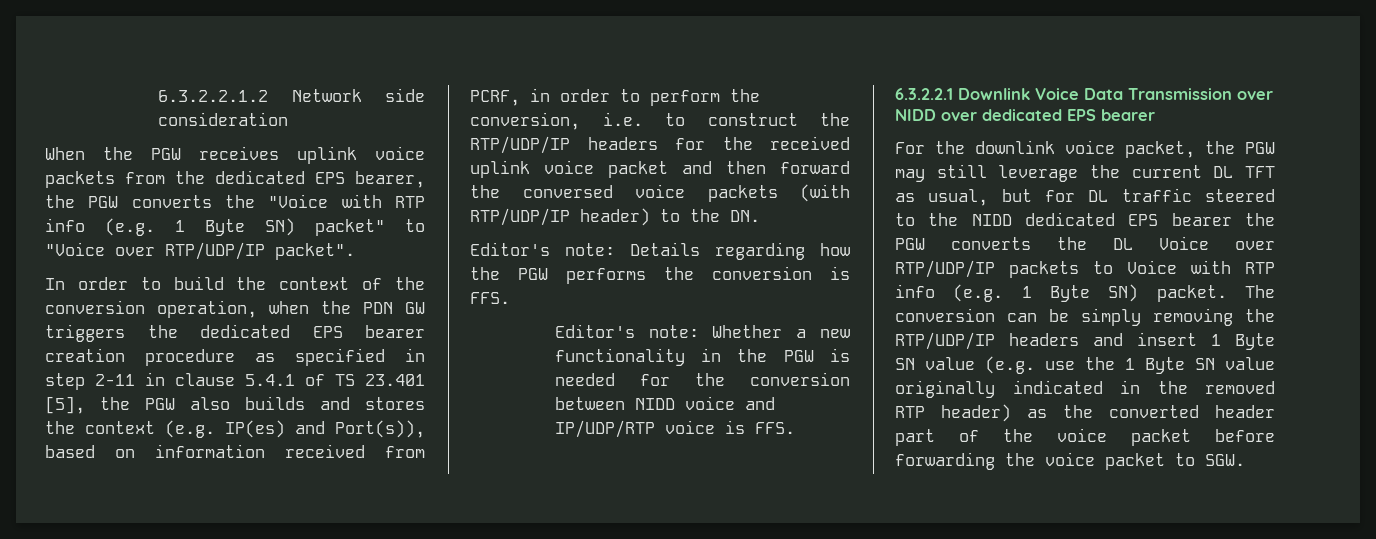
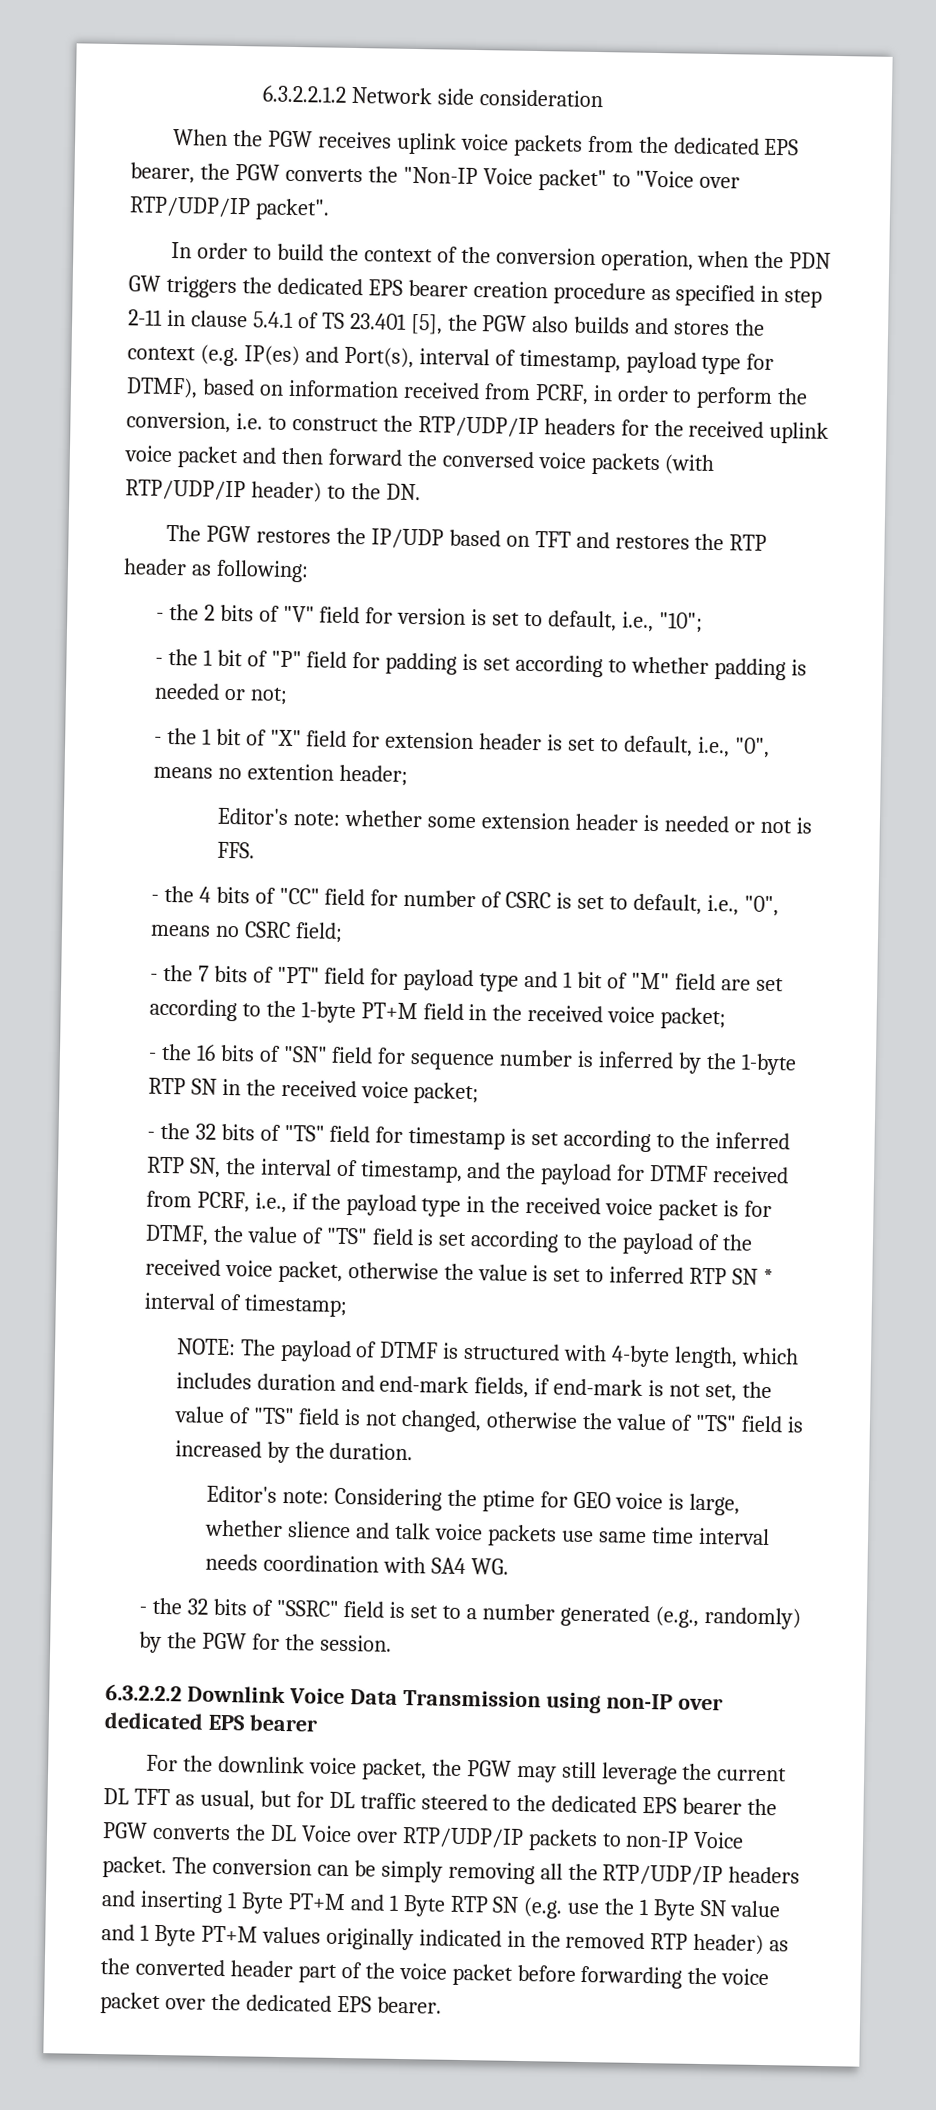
- When the PGW receives uplink voice packets from the dedicated EPS bearer, the PGW converts the "Voice with RTP info (e.g. 1 Byte SN) packet" to "Voice over RTP/UDP/IP packet".
+ When the PGW receives uplink voice packets from the dedicated EPS bearer, the PGW converts the "Non-IP Voice packet" to "Voice over RTP/UDP/IP packet".
- In order to build the context of the conversion operation, when the PDN GW triggers the dedicated EPS bearer creation procedure as specified in step 2-11 in clause 5.4.1 of TS 23.401 [5], the PGW also builds and stores the context (e.g. IP(es) and Port(s)), based on information received from PCRF, in order to perform the conversion, i.e. to construct the RTP/UDP/IP headers for the received uplink voice packet and then forward the conversed voice packets (with RTP/UDP/IP header) to the DN.
+ In order to build the context of the conversion operation, when the PDN GW triggers the dedicated EPS bearer creation procedure as specified in step 2-11 in clause 5.4.1 of TS 23.401 [5], the PGW also builds and stores the context (e.g. IP(es) and Port(s), interval of timestamp, payload type for DTMF), based on information received from PCRF, in order to perform the conversion, i.e. to construct the RTP/UDP/IP headers for the received uplink voice packet and then forward the conversed voice packets (with RTP/UDP/IP header) to the DN.
- Editor's note: Details regarding how the PGW performs the conversion is FFS.
- Editor's note: Whether a new functionality in the PGW is needed for the conversion between NIDD voice and IP/UDP/RTP voice is FFS.
- 6.3.2.2.1 Downlink Voice Data Transmission over NIDD over dedicated EPS bearer
+ The PGW restores the IP/UDP based on TFT and restores the RTP header as following:
+ - the 2 bits of "V" field for version is set to default, i.e., "10";
+ - the 1 bit of "P" field for padding is set according to whether padding is needed or not;
+ - the 1 bit of "X" field for extension header is set to default, i.e., "0", means no extention header;
+ Editor's note: whether some extension header is needed or not is FFS.
+ - the 4 bits of "CC" field for number of CSRC is set to default, i.e., "0", means no CSRC field;
+ - the 7 bits of "PT" field for payload type and 1 bit of "M" field are set according to the 1-byte PT+M field in the received voice packet;
+ - the 16 bits of "SN" field for sequence number is inferred by the 1-byte RTP SN in the received voice packet;
+ - the 32 bits of "TS" field for timestamp is set according to the inferred RTP SN, the interval of timestamp, and the payload for DTMF received from PCRF, i.e., if the payload type in the received voice packet is for DTMF, the value of "TS" field is set according to the payload of the received voice packet, otherwise the value is set to inferred RTP SN * interval of timestamp;
+ NOTE: The payload of DTMF is structured with 4-byte length, which includes duration and end-mark fields, if end-mark is not set, the value of "TS" field is not changed, otherwise the value of "TS" field is increased by the duration.
+ Editor's note: Considering the ptime for GEO voice is large, whether slience and talk voice packets use same time interval needs coordination with SA4 WG.
+ - the 32 bits of "SSRC" field is set to a number generated (e.g., randomly) by the PGW for the session.
+ 6.3.2.2.2 Downlink Voice Data Transmission using non-IP over dedicated EPS bearer
- For the downlink voice packet, the PGW may still leverage the current DL TFT as usual, but for DL traffic steered to the NIDD dedicated EPS bearer the PGW converts the DL Voice over RTP/UDP/IP packets to Voice with RTP info (e.g. 1 Byte SN) packet.
+ For the downlink voice packet, the PGW may still leverage the current DL TFT as usual, but for DL traffic steered to the dedicated EPS bearer the PGW converts the DL Voice over RTP/UDP/IP packets to non-IP Voice packet.
- The conversion can be simply removing the RTP/UDP/IP headers and insert 1 Byte SN value (e.g. use the 1 Byte SN value originally indicated in the removed RTP header) as the converted header part of the voice packet before forwarding the voice packet to SGW.
+ The conversion can be simply removing all the RTP/UDP/IP headers and inserting 1 Byte PT+M and 1 Byte RTP SN (e.g. use the 1 Byte SN value and 1 Byte PT+M values originally indicated in the removed RTP header) as the converted header part of the voice packet before forwarding the voice packet over the dedicated EPS bearer.

